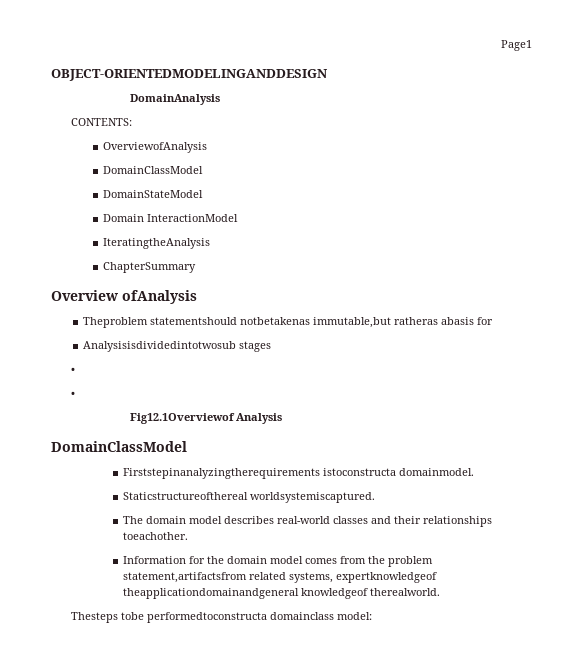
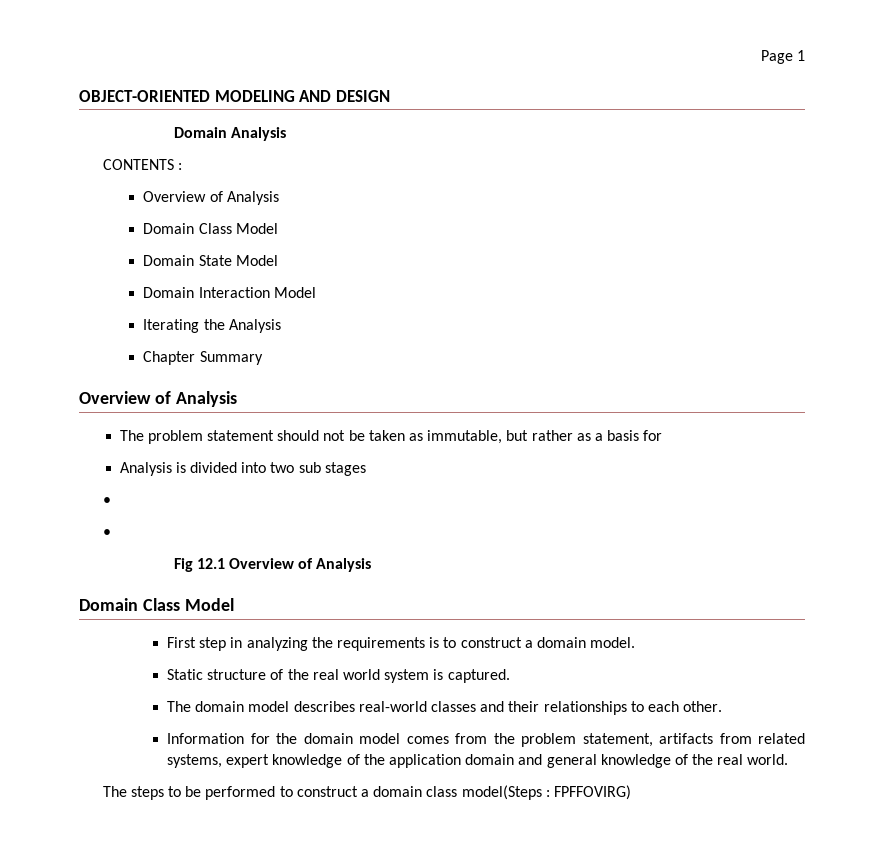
- Page1
- OBJECT-ORIENTEDMODELINGANDDESIGN
- DomainAnalysis
- CONTENTS:
- OverviewofAnalysis
- DomainClassModel
- DomainStateModel
- Domain InteractionModel
- IteratingtheAnalysis
- ChapterSummary
- Overview ofAnalysis
- Theproblem statementshould notbetakenas immutable,but ratheras abasis for
- Analysisisdividedintotwosub stages
+ Page 1
+ OBJECT-ORIENTED MODELING AND DESIGN
+ Domain Analysis
+ CONTENTS :
+ Overview of Analysis
+ Domain Class Model
+ Domain State Model
+ Domain Interaction Model
+ Iterating the Analysis
+ Chapter Summary
+ Overview of Analysis
+ The problem statement should not be taken as immutable, but rather as a basis for
+ Analysis is divided into two sub stages
  •
  •
- Fig12.1Overviewof Analysis
- DomainClassModel
- Firststepinanalyzingtherequirements istoconstructa domainmodel.
- Staticstructureofthereal worldsystemiscaptured.
+ Fig 12.1 Overview of Analysis
+ Domain Class Model
+ First step in analyzing the requirements is to construct a domain model.
+ Static structure of the real world system is captured.
- The domain model describes real-world classes and their relationships toeachother.
+ The domain model describes real-world classes and their relationships to each other.
- Information for the domain model comes from the problem statement,artifactsfrom related systems, expertknowledgeof theapplicationdomainandgeneral knowledgeof therealworld.
- Thesteps tobe performedtoconstructa domainclass model:
+ Information for the domain model comes from the problem statement, artifacts from related systems, expert knowledge of the application domain and general knowledge of the real world.
+ The steps to be performed to construct a domain class model(Steps : FPFFOVIRG)

